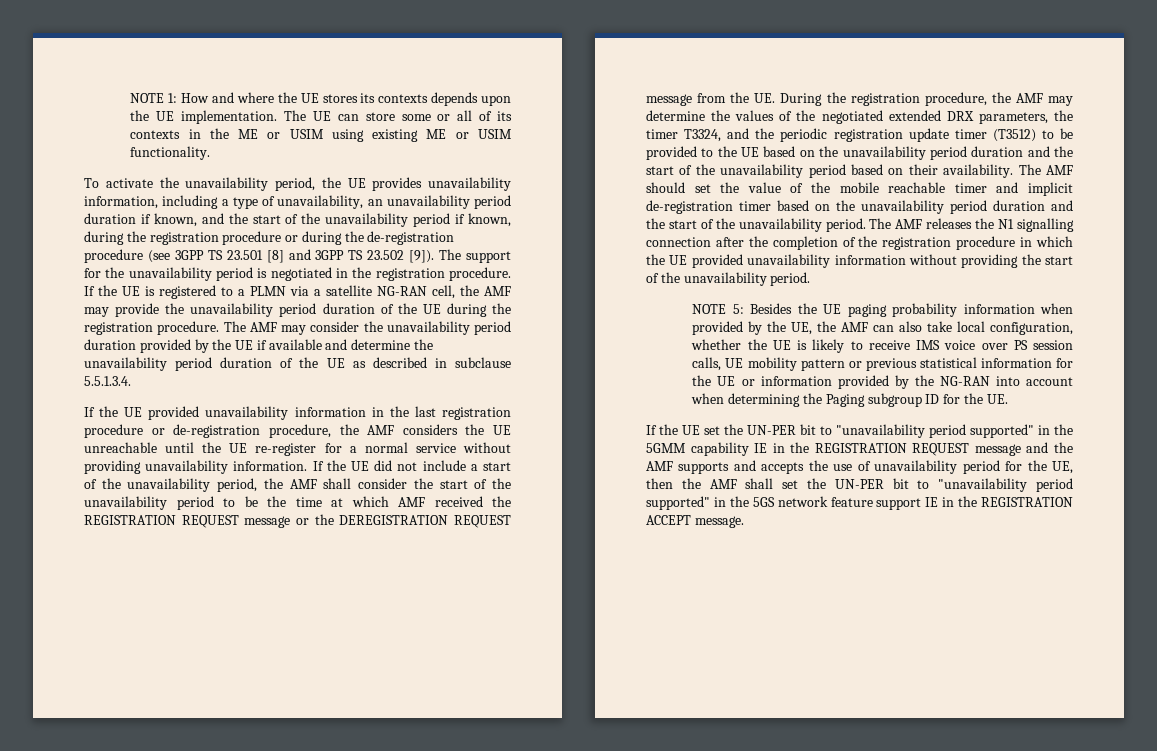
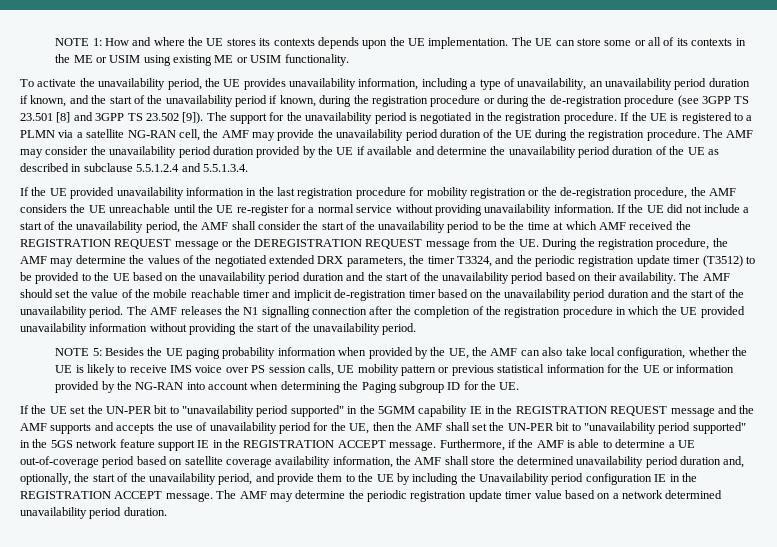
- The AMF may consider the unavailability period duration provided by the UE if available and determine the unavailability period duration of the UE as described in subclause 5.5.1.3.4.
+ The AMF may consider the unavailability period duration provided by the UE if available and determine the unavailability period duration of the UE as described in subclause 5.5.1.2.4 and 5.5.1.3.4.
- If the UE provided unavailability information in the last registration procedure or de-registration procedure, the AMF considers the UE unreachable until the UE re-register for a normal service without providing unavailability information.
+ If the UE provided unavailability information in the last registration procedure for mobility registration or the de-registration procedure, the AMF considers the UE unreachable until the UE re-register for a normal service without providing unavailability information.
+ Furthermore, if the AMF is able to determine a UE out-of-coverage period based on satellite coverage availability information, the AMF shall store the determined unavailability period duration and, optionally, the start of the unavailability period, and provide them to the UE by including the Unavailability period configuration IE in the REGISTRATION ACCEPT message. The AMF may determine the periodic registration update timer value based on a network determined unavailability period duration.

